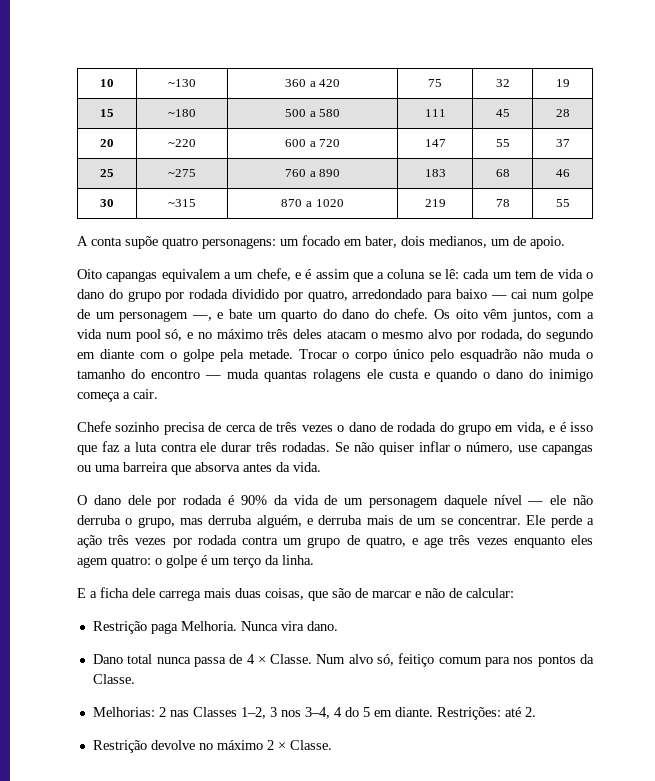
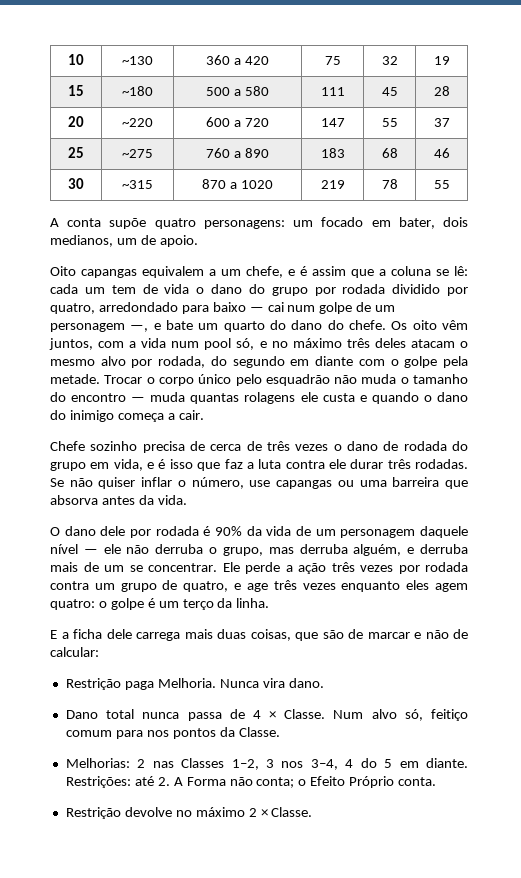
- Restrições: até 2.
+ Restrições: até 2. A Forma não conta; o Efeito Próprio conta.

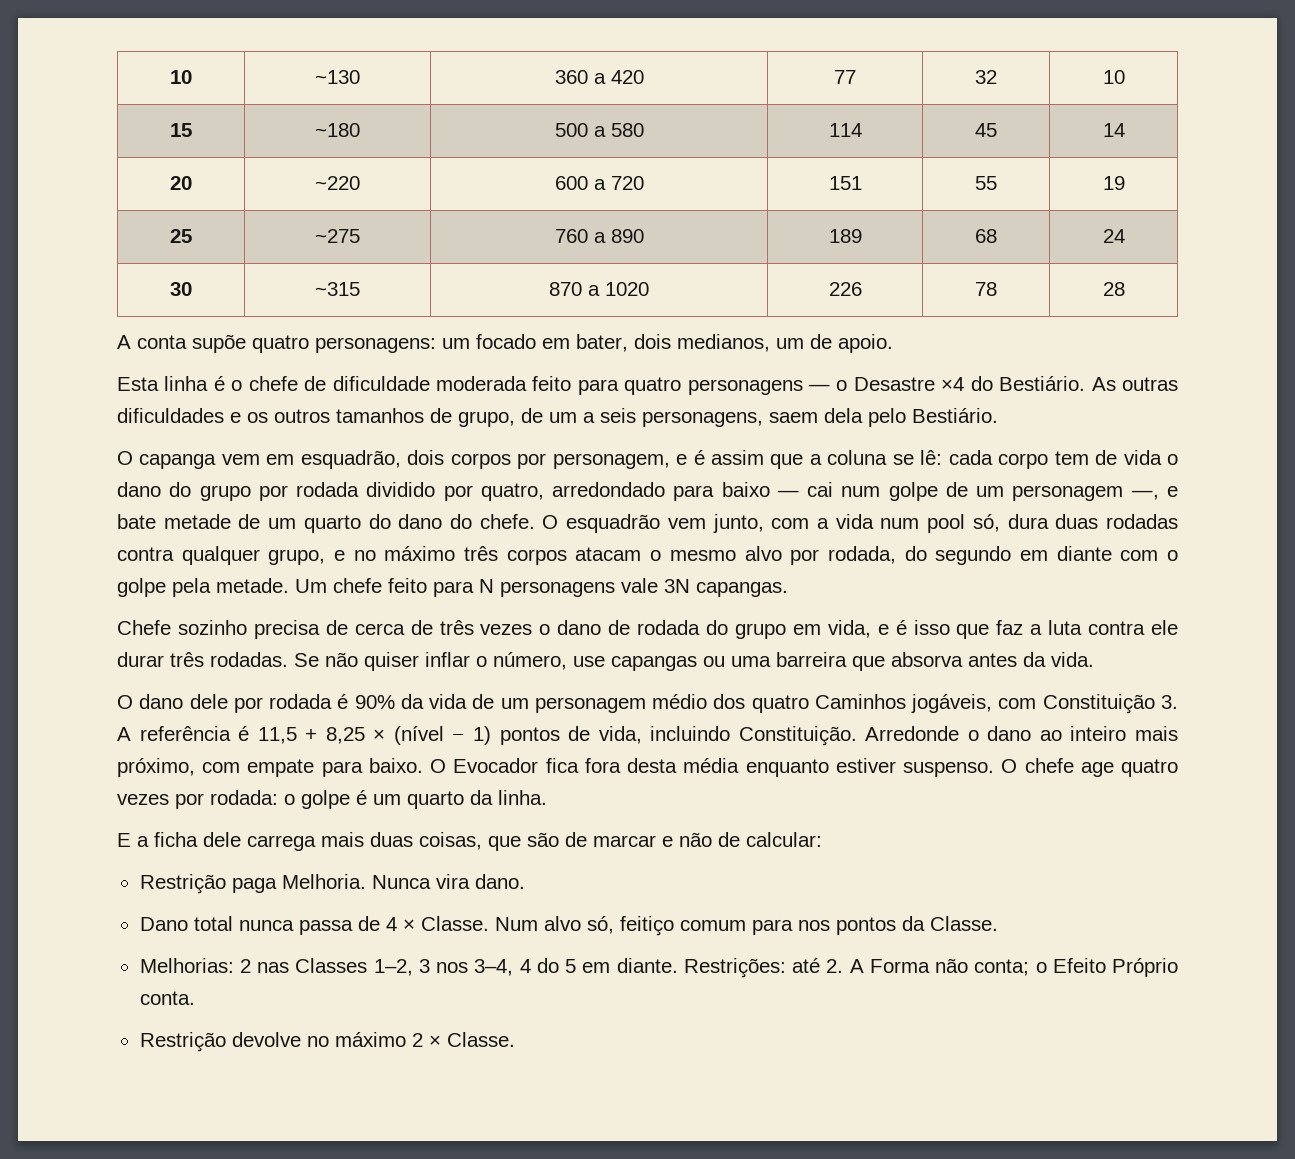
- 10 | ~130 | 360 a 420 | 75 | 32 | 19
+ 10 | ~130 | 360 a 420 | 77 | 32 | 10
- 15 | ~180 | 500 a 580 | 111 | 45 | 28
+ 15 | ~180 | 500 a 580 | 114 | 45 | 14
- 20 | ~220 | 600 a 720 | 147 | 55 | 37
+ 20 | ~220 | 600 a 720 | 151 | 55 | 19
- 25 | ~275 | 760 a 890 | 183 | 68 | 46
+ 25 | ~275 | 760 a 890 | 189 | 68 | 24
- 30 | ~315 | 870 a 1020 | 219 | 78 | 55
+ 30 | ~315 | 870 a 1020 | 226 | 78 | 28
- Oito capangas equivalem a um chefe, e é assim que a coluna se lê: cada um tem de vida o dano do grupo por rodada dividido por quatro, arredondado para baixo — cai num golpe de um personagem —, e bate um quarto do dano do chefe.
+ Esta linha é o chefe de dificuldade moderada feito para quatro personagens — o Desastre ×4 do Bestiário. As outras dificuldades e os outros tamanhos de grupo, de um a seis personagens, saem dela pelo Bestiário.
+ O capanga vem em esquadrão, dois corpos por personagem, e é assim que a coluna se lê: cada corpo tem de vida o dano do grupo por rodada dividido por quatro, arredondado para baixo — cai num golpe de um personagem —, e bate metade de um quarto do dano do chefe.
- Os oito vêm juntos, com a vida num pool só, e no máximo três deles atacam o mesmo alvo por rodada, do segundo em diante com o golpe pela metade.
+ O esquadrão vem junto, com a vida num pool só, dura duas rodadas contra qualquer grupo, e no máximo três corpos atacam o mesmo alvo por rodada, do segundo em diante com o golpe pela metade.
- Trocar o corpo único pelo esquadrão não muda o tamanho do encontro — muda quantas rolagens ele custa e quando o dano do inimigo começa a cair.
+ Um chefe feito para N personagens vale 3N capangas.
- O dano dele por rodada é 90% da vida de um personagem daquele nível — ele não derruba o grupo, mas derruba alguém, e derruba mais de um se concentrar. Ele perde a ação três vezes por rodada contra um grupo de quatro, e age três vezes enquanto eles agem quatro: o golpe é um terço da linha.
+ O dano dele por rodada é 90% da vida de um personagem médio dos quatro Caminhos jogáveis, com Constituição 3. A referência é 11,5 + 8,25 × (nível − 1) pontos de vida, incluindo Constituição. Arredonde o dano ao inteiro mais próximo, com empate para baixo. O Evocador fica fora desta média enquanto estiver suspenso. O chefe age quatro vezes por rodada: o golpe é um quarto da linha.

